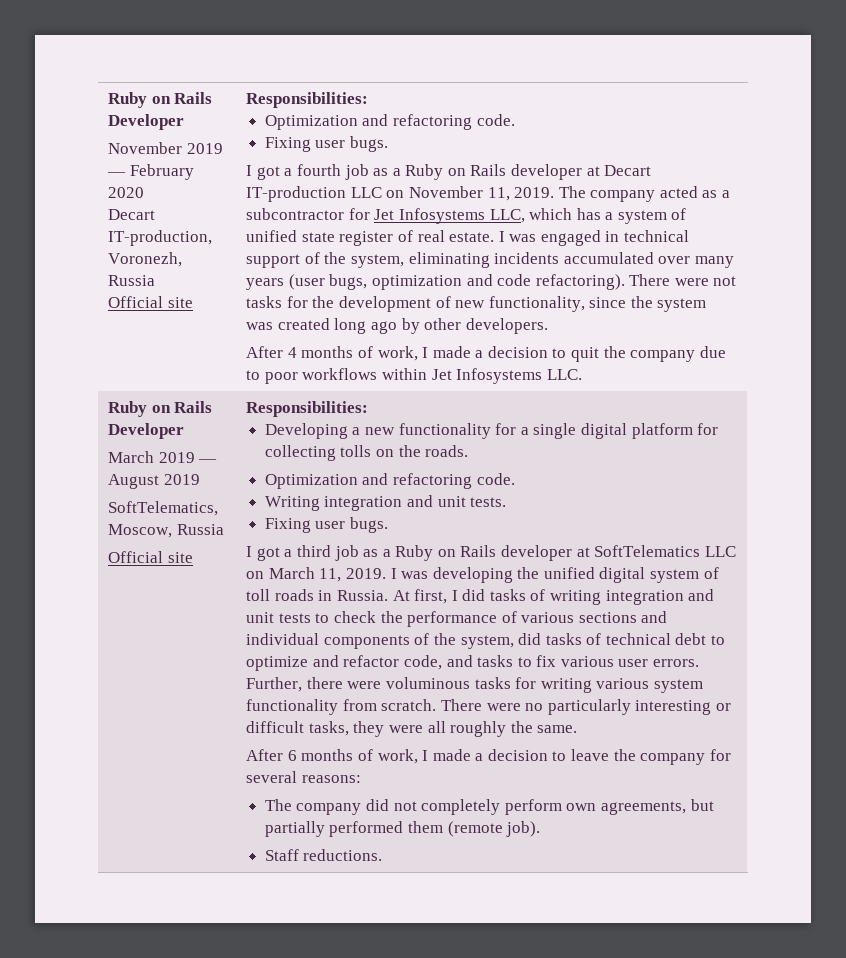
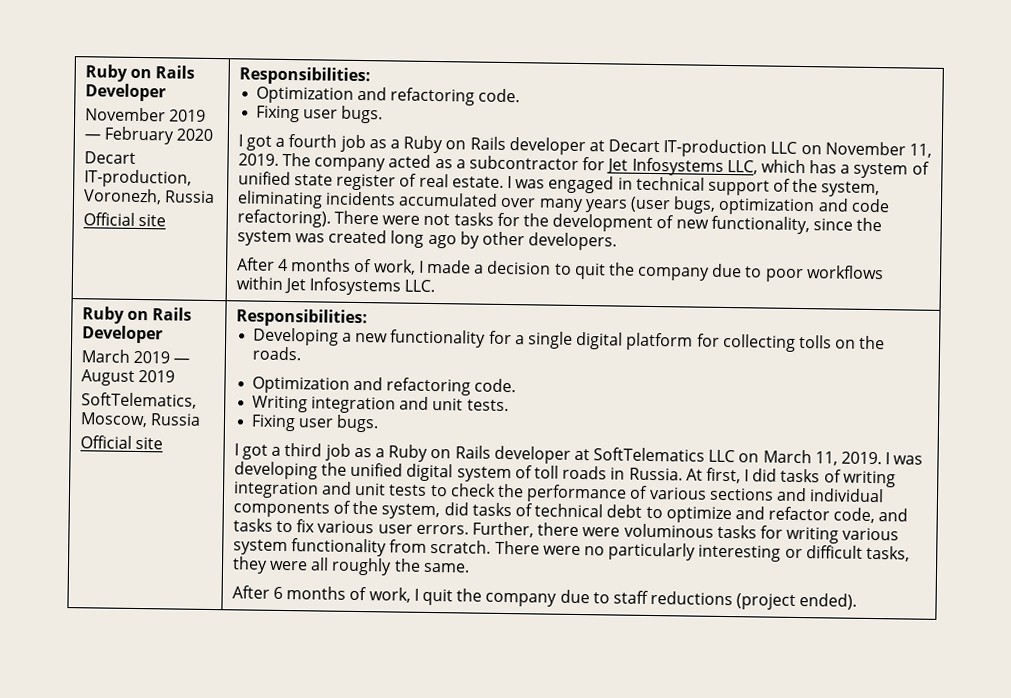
- After 6 months of work, I made a decision to leave the company for several reasons:
- The company did not completely perform own agreements, but partially performed them (remote job).
- Staff reductions.
+ After 6 months of work, I quit the company due to staff reductions (project ended).

